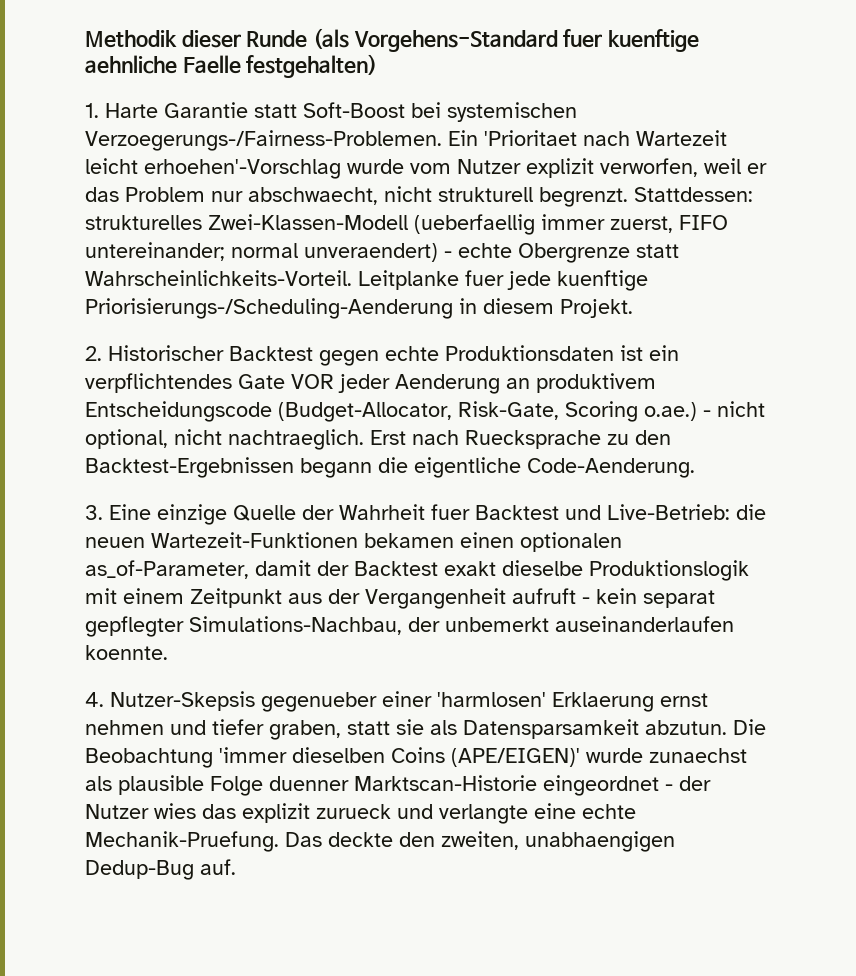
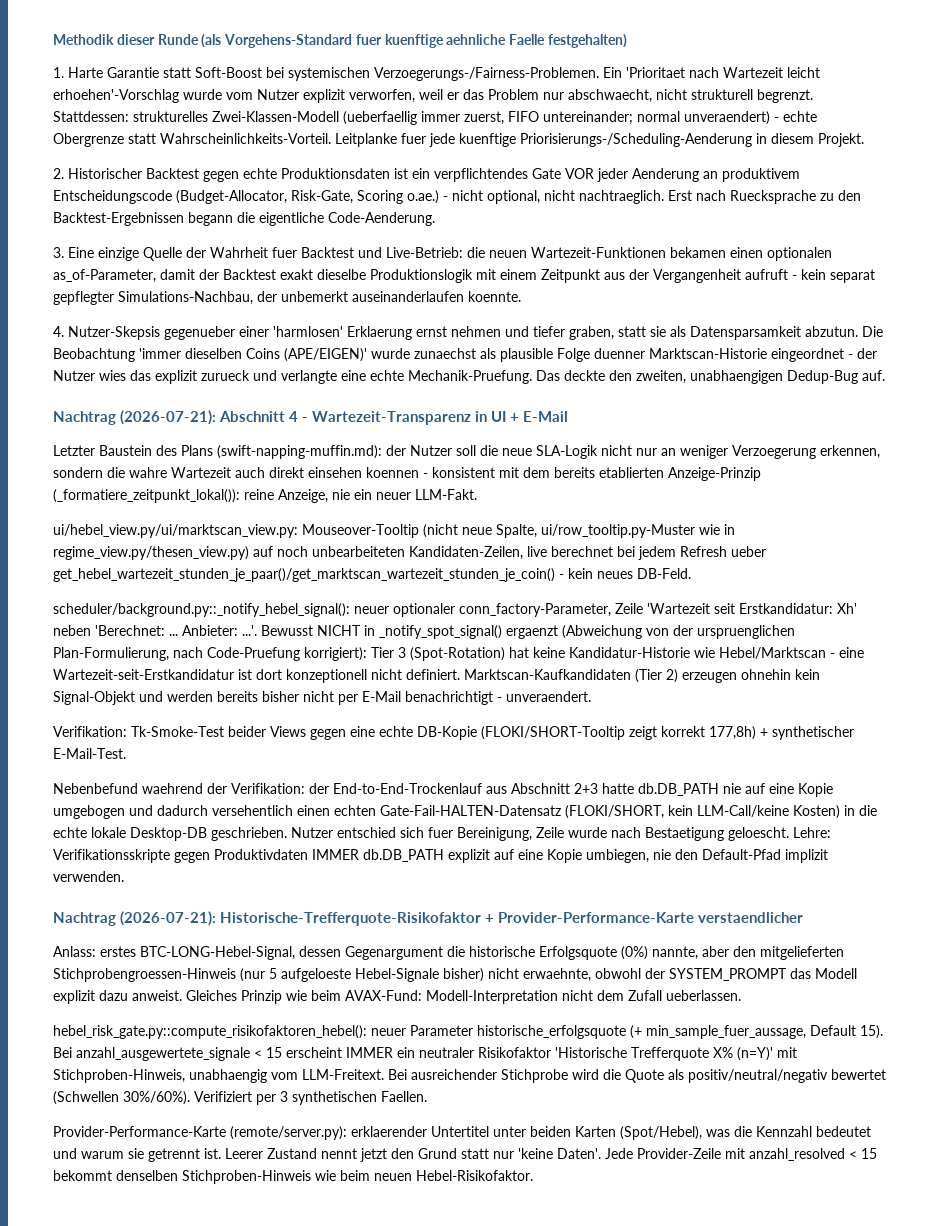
+ Nachtrag (2026-07-21): Abschnitt 4 - Wartezeit-Transparenz in UI + E-Mail
+ Letzter Baustein des Plans (swift-napping-muffin.md): der Nutzer soll die neue SLA-Logik nicht nur an weniger Verzoegerung erkennen, sondern die wahre Wartezeit auch direkt einsehen koennen - konsistent mit dem bereits etablierten Anzeige-Prinzip (_formatiere_zeitpunkt_lokal()): reine Anzeige, nie ein neuer LLM-Fakt.
+ ui/hebel_view.py/ui/marktscan_view.py: Mouseover-Tooltip (nicht neue Spalte, ui/row_tooltip.py-Muster wie in regime_view.py/thesen_view.py) auf noch unbearbeiteten Kandidaten-Zeilen, live berechnet bei jedem Refresh ueber get_hebel_wartezeit_stunden_je_paar()/get_marktscan_wartezeit_stunden_je_coin() - kein neues DB-Feld.
+ scheduler/background.py::_notify_hebel_signal(): neuer optionaler conn_factory-Parameter, Zeile 'Wartezeit seit Erstkandidatur: Xh' neben 'Berechnet: ... Anbieter: ...'. Bewusst NICHT in _notify_spot_signal() ergaenzt (Abweichung von der urspruenglichen Plan-Formulierung, nach Code-Pruefung korrigiert): Tier 3 (Spot-Rotation) hat keine Kandidatur-Historie wie Hebel/Marktscan - eine Wartezeit-seit-Erstkandidatur ist dort konzeptionell nicht definiert. Marktscan-Kaufkandidaten (Tier 2) erzeugen ohnehin kein Signal-Objekt und werden bereits bisher nicht per E-Mail benachrichtigt - unveraendert.
+ Verifikation: Tk-Smoke-Test beider Views gegen eine echte DB-Kopie (FLOKI/SHORT-Tooltip zeigt korrekt 177,8h) + synthetischer E-Mail-Test.
+ Nebenbefund waehrend der Verifikation: der End-to-End-Trockenlauf aus Abschnitt 2+3 hatte db.DB_PATH nie auf eine Kopie umgebogen und dadurch versehentlich einen echten Gate-Fail-HALTEN-Datensatz (FLOKI/SHORT, kein LLM-Call/keine Kosten) in die echte lokale Desktop-DB geschrieben. Nutzer entschied sich fuer Bereinigung, Zeile wurde nach Bestaetigung geloescht. Lehre: Verifikationsskripte gegen Produktivdaten IMMER db.DB_PATH explizit auf eine Kopie umbiegen, nie den Default-Pfad implizit verwenden.
+ Nachtrag (2026-07-21): Historische-Trefferquote-Risikofaktor + Provider-Performance-Karte verstaendlicher
+ Anlass: erstes BTC-LONG-Hebel-Signal, dessen Gegenargument die historische Erfolgsquote (0%) nannte, aber den mitgelieferten Stichprobengroessen-Hinweis (nur 5 aufgeloeste Hebel-Signale bisher) nicht erwaehnte, obwohl der SYSTEM_PROMPT das Modell explizit dazu anweist. Gleiches Prinzip wie beim AVAX-Fund: Modell-Interpretation nicht dem Zufall ueberlassen.
+ hebel_risk_gate.py::compute_risikofaktoren_hebel(): neuer Parameter historische_erfolgsquote (+ min_sample_fuer_aussage, Default 15). Bei anzahl_ausgewertete_signale < 15 erscheint IMMER ein neutraler Risikofaktor 'Historische Trefferquote X% (n=Y)' mit Stichproben-Hinweis, unabhaengig vom LLM-Freitext. Bei ausreichender Stichprobe wird die Quote als positiv/neutral/negativ bewertet (Schwellen 30%/60%). Verifiziert per 3 synthetischen Faellen.
+ Provider-Performance-Karte (remote/server.py): erklaerender Untertitel unter beiden Karten (Spot/Hebel), was die Kennzahl bedeutet und warum sie getrennt ist. Leerer Zustand nennt jetzt den Grund statt nur 'keine Daten'. Jede Provider-Zeile mit anzahl_resolved < 15 bekommt denselben Stichproben-Hinweis wie beim neuen Hebel-Risikofaktor.

